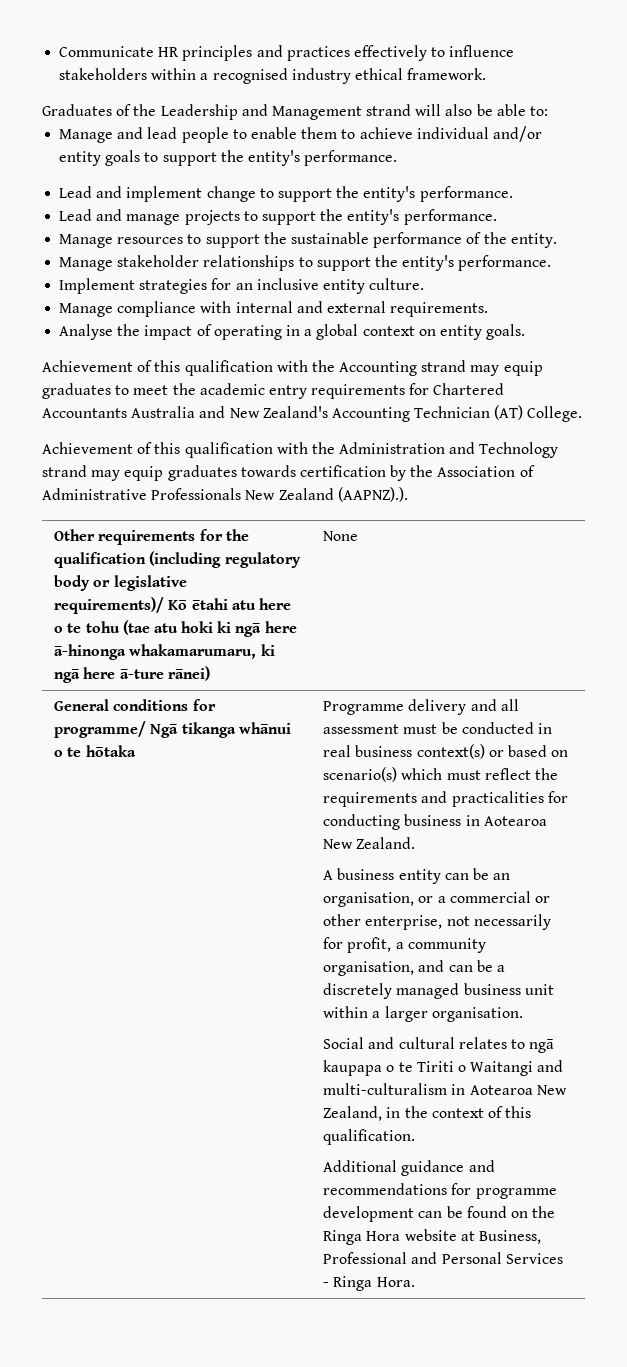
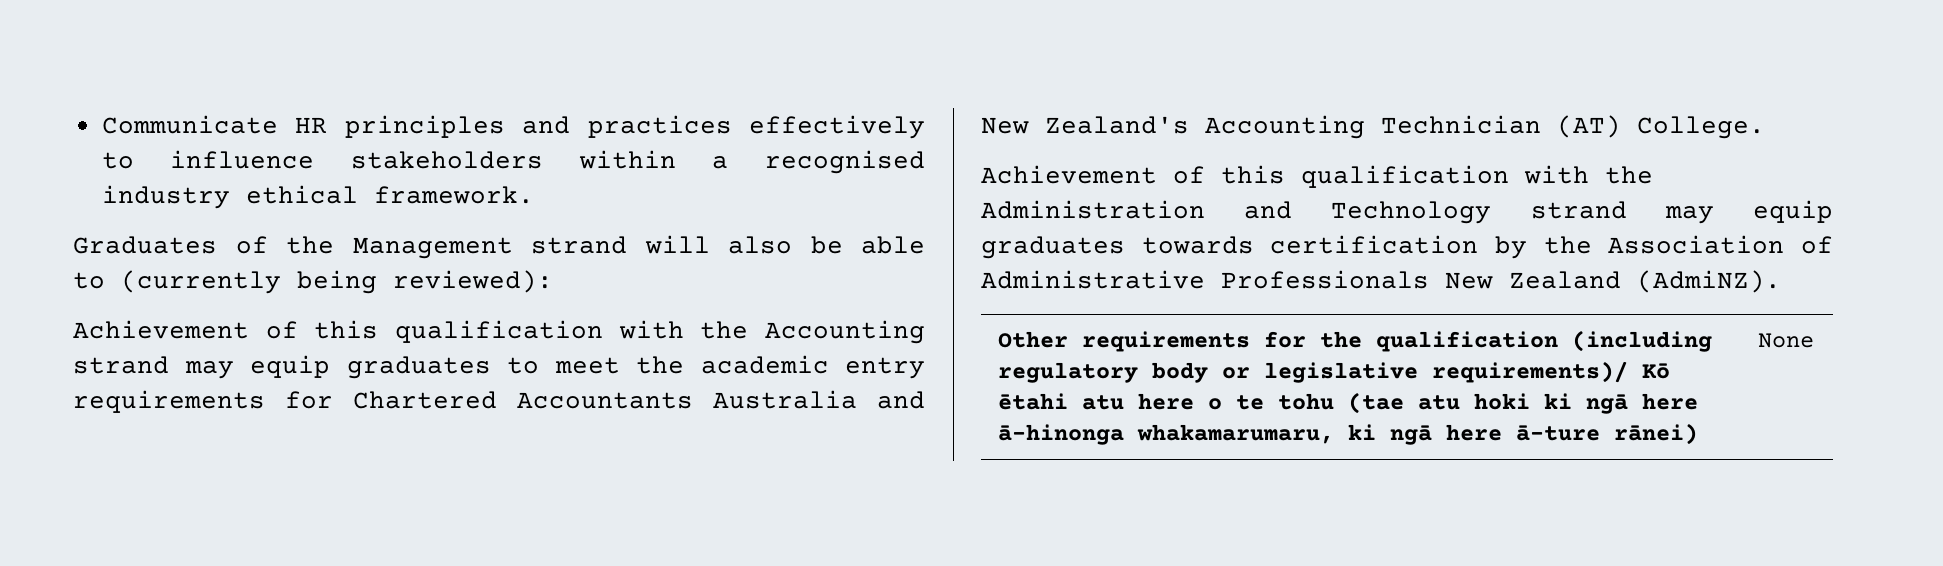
- Graduates of the Leadership and Management strand will also be able to:
- Manage and lead people to enable them to achieve individual and/or entity goals to support the entity's performance.
- Lead and implement change to support the entity's performance.
- Lead and manage projects to support the entity's performance.
- Manage resources to support the sustainable performance of the entity.
- Manage stakeholder relationships to support the entity's performance.
- Implement strategies for an inclusive entity culture.
- Manage compliance with internal and external requirements.
- Analyse the impact of operating in a global context on entity goals.
+ Graduates of the Management strand will also be able to (currently being reviewed):
- Achievement of this qualification with the Administration and Technology strand may equip graduates towards certification by the Association of Administrative Professionals New Zealand (AAPNZ).).
+ Achievement of this qualification with the Administration and Technology strand may equip graduates towards certification by the Association of Administrative Professionals New Zealand (AdmiNZ).
- General conditions for programme/ Ngā tikanga whānui o te hōtaka | Programme delivery and all assessment must be conducted in real business context(s) or based on scenario(s) which must reflect the requirements and practicalities for conducting business in Aotearoa New Zealand.
- A business entity can be an organisation, or a commercial or other enterprise, not necessarily for profit, a community organisation, and can be a discretely managed business unit within a larger organisation.
- Social and cultural relates to ngā kaupapa o te Tiriti o Waitangi and multi-culturalism in Aotearoa New Zealand, in the context of this qualification.
- Additional guidance and recommendations for programme development can be found on the Ringa Hora website at Business, Professional and Personal Services - Ringa Hora.

